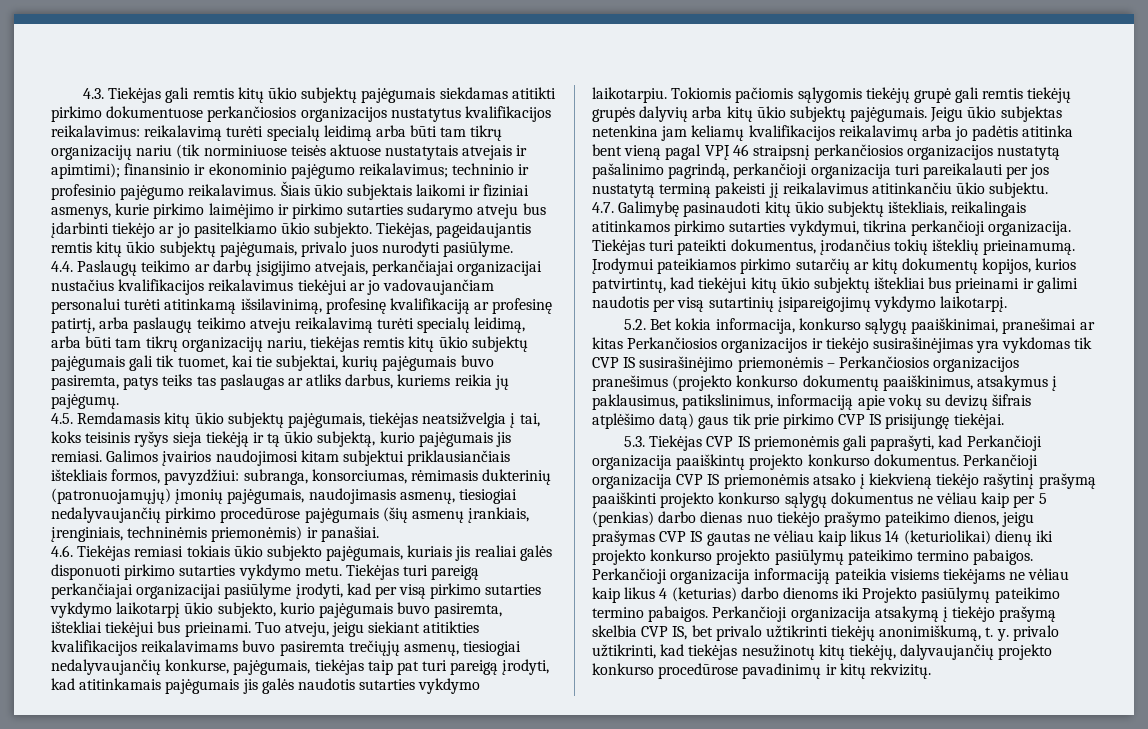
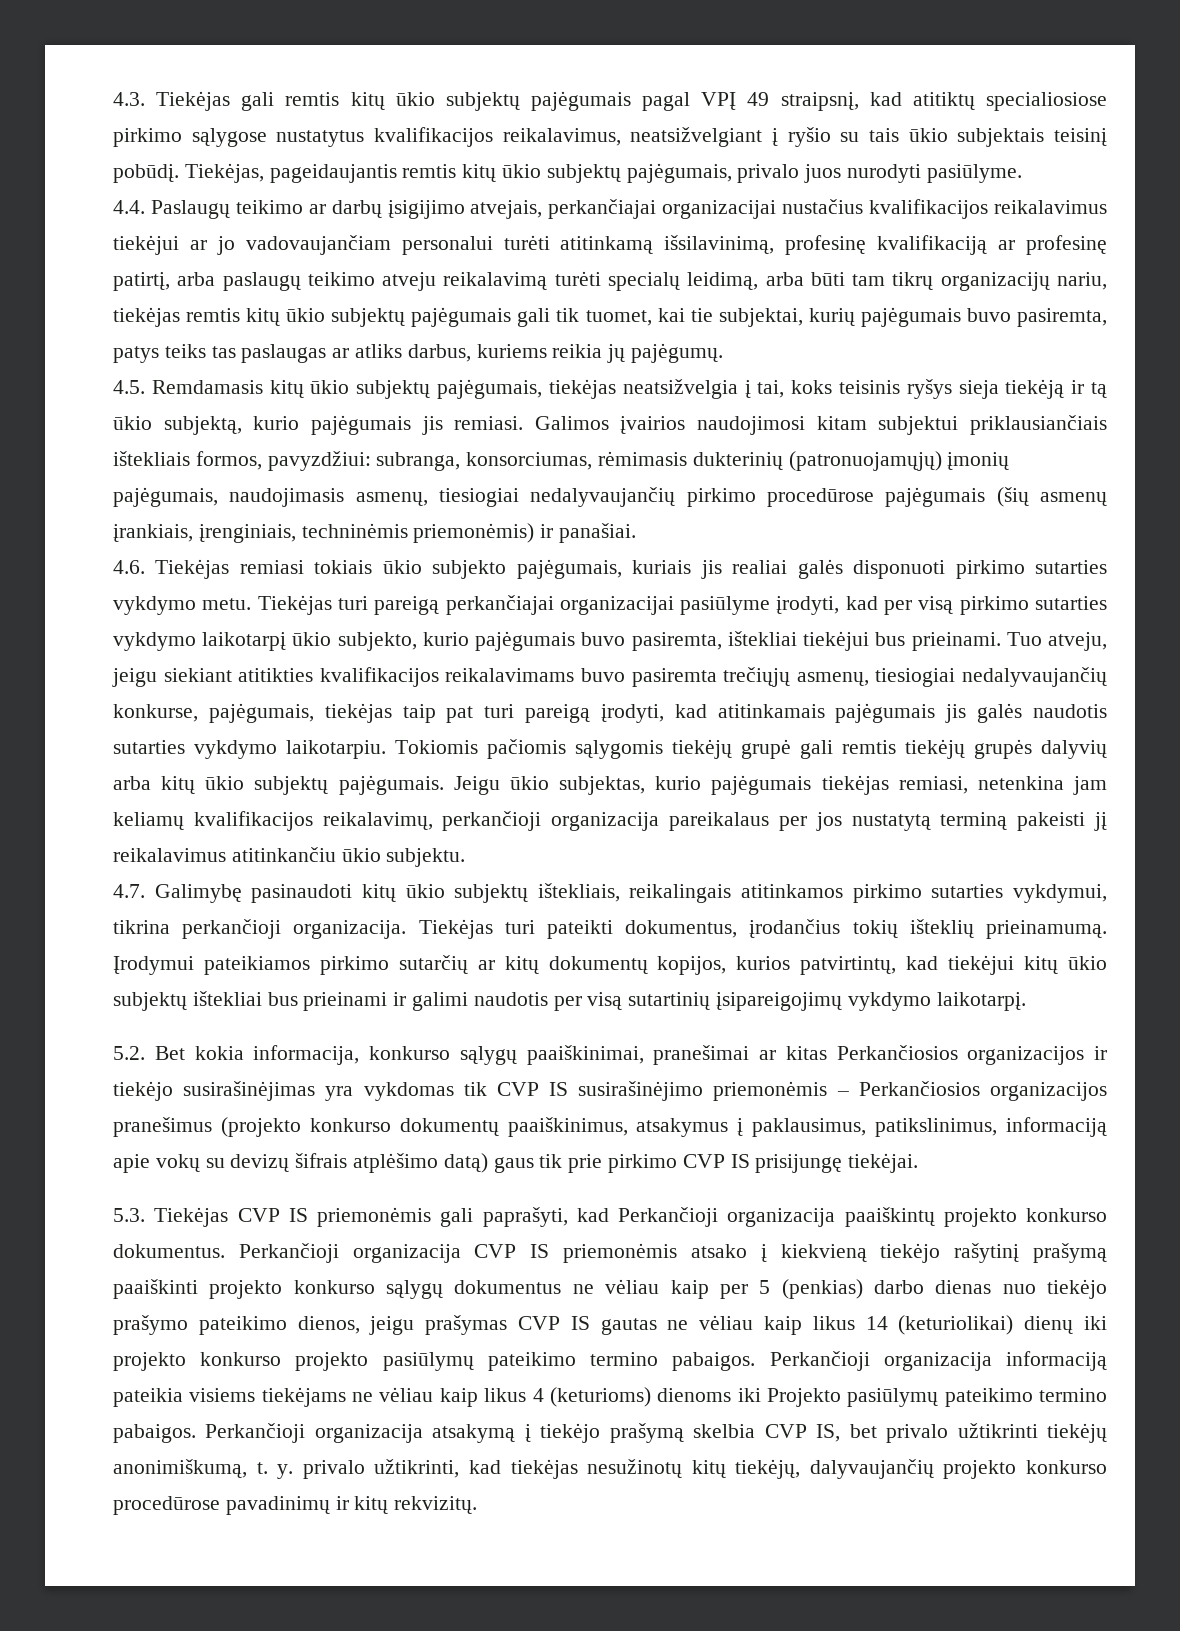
- 4.3. Tiekėjas gali remtis kitų ūkio subjektų pajėgumais siekdamas atitikti pirkimo dokumentuose perkančiosios organizacijos nustatytus kvalifikacijos reikalavimus: reikalavimą turėti specialų leidimą arba būti tam tikrų organizacijų nariu (tik norminiuose teisės aktuose nustatytais atvejais ir apimtimi); finansinio ir ekonominio pajėgumo reikalavimus; techninio ir profesinio pajėgumo reikalavimus. Šiais ūkio subjektais laikomi ir fiziniai asmenys, kurie pirkimo laimėjimo ir pirkimo sutarties sudarymo atveju bus įdarbinti tiekėjo ar jo pasitelkiamo ūkio subjekto.
+ 4.3. Tiekėjas gali remtis kitų ūkio subjektų pajėgumais pagal VPĮ 49 straipsnį, kad atitiktų specialiosiose pirkimo sąlygose nustatytus kvalifikacijos reikalavimus, neatsižvelgiant į ryšio su tais ūkio subjektais teisinį pobūdį.
- Jeigu ūkio subjektas netenkina jam keliamų kvalifikacijos reikalavimų arba jo padėtis atitinka bent vieną pagal VPĮ 46 straipsnį perkančiosios organizacijos nustatytą pašalinimo pagrindą, perkančioji organizacija turi pareikalauti per jos nustatytą terminą pakeisti jį reikalavimus atitinkančiu ūkio subjektu.
+ Jeigu ūkio subjektas, kurio pajėgumais tiekėjas remiasi, netenkina jam keliamų kvalifikacijos reikalavimų, perkančioji organizacija pareikalaus per jos nustatytą terminą pakeisti jį reikalavimus atitinkančiu ūkio subjektu.
- Perkančioji organizacija informaciją pateikia visiems tiekėjams ne vėliau kaip likus 4 (keturias) darbo dienoms iki Projekto pasiūlymų pateikimo termino pabaigos.
+ Perkančioji organizacija informaciją pateikia visiems tiekėjams ne vėliau kaip likus 4 (keturioms) dienoms iki Projekto pasiūlymų pateikimo termino pabaigos.

